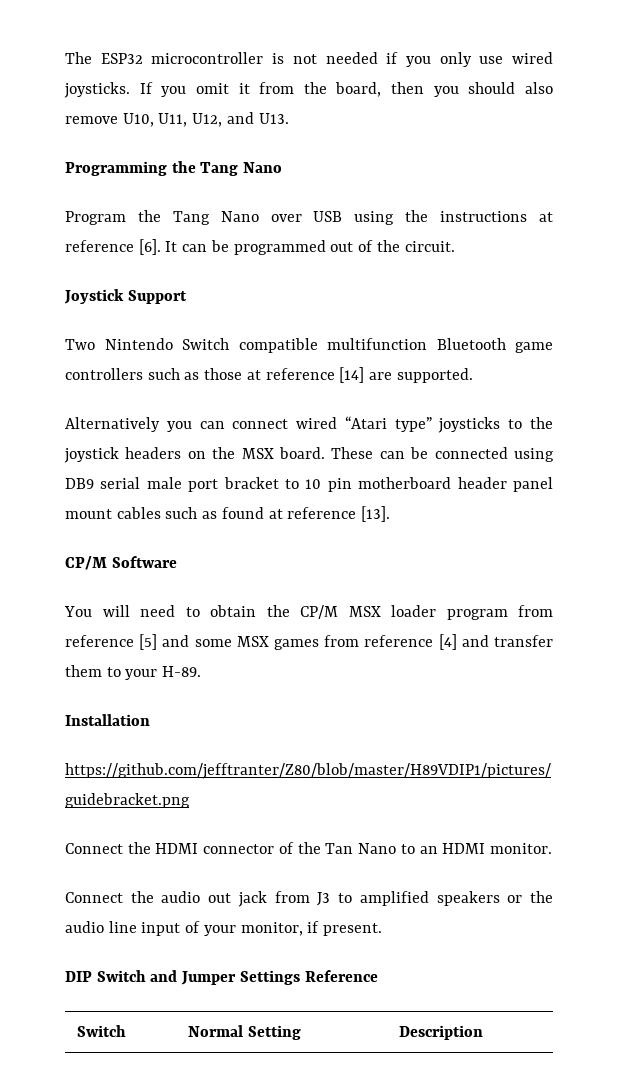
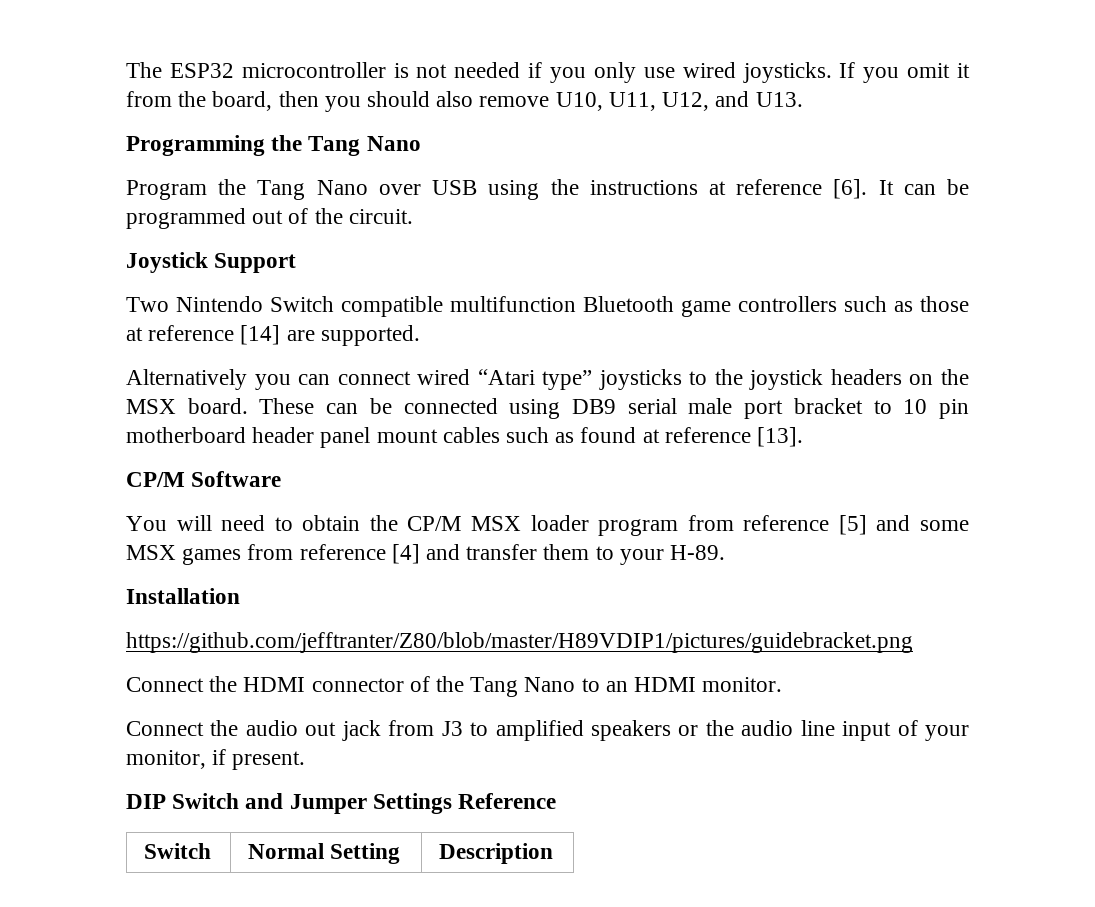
- Connect the HDMI connector of the Tan Nano to an HDMI monitor.
+ Connect the HDMI connector of the Tang Nano to an HDMI monitor.

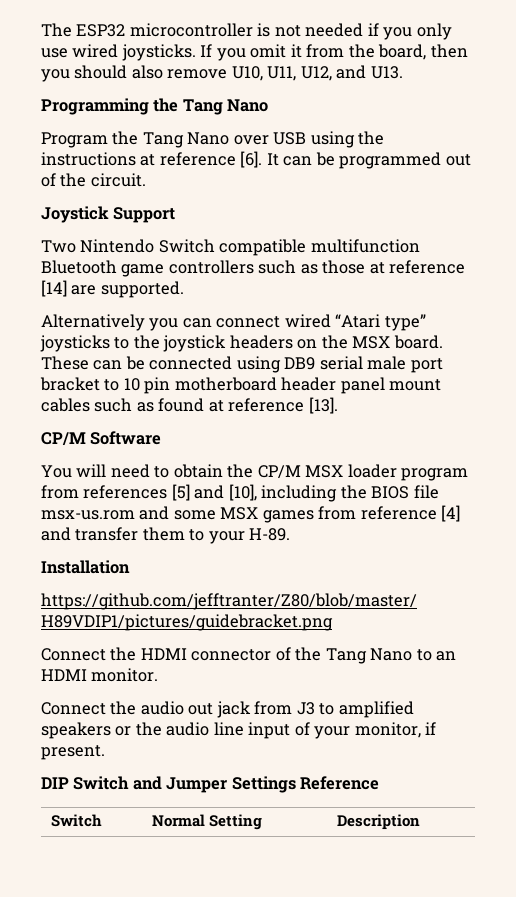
- You will need to obtain the CP/M MSX loader program from reference [5] and some MSX games from reference [4] and transfer them to your H-89.
+ You will need to obtain the CP/M MSX loader program from references [5] and [10], including the BIOS file msx-us.rom and some MSX games from reference [4] and transfer them to your H-89.

